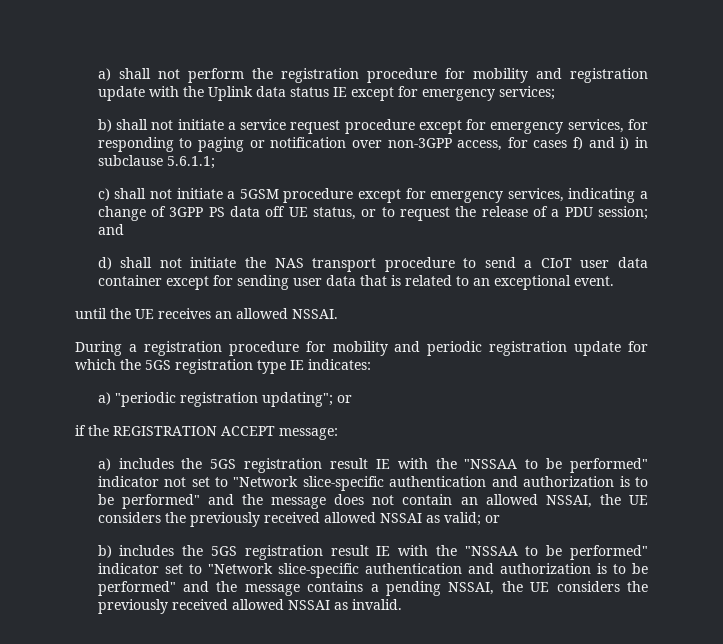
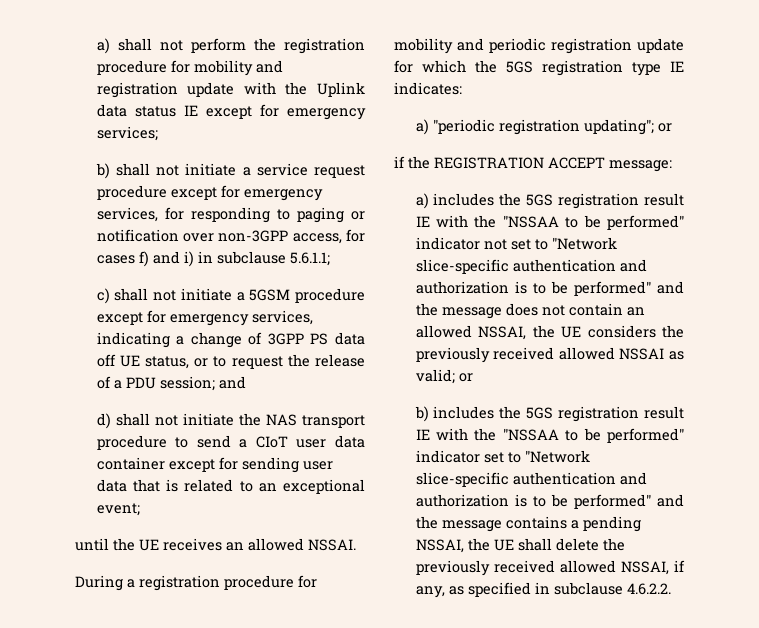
- d) shall not initiate the NAS transport procedure to send a CIoT user data container except for sending user data that is related to an exceptional event.
+ d) shall not initiate the NAS transport procedure to send a CIoT user data container except for sending user data that is related to an exceptional event;
- b) includes the 5GS registration result IE with the "NSSAA to be performed" indicator set to "Network slice-specific authentication and authorization is to be performed" and the message contains a pending NSSAI, the UE considers the previously received allowed NSSAI as invalid.
+ b) includes the 5GS registration result IE with the "NSSAA to be performed" indicator set to "Network slice-specific authentication and authorization is to be performed" and the message contains a pending NSSAI, the UE shall delete the previously received allowed NSSAI, if any, as specified in subclause 4.6.2.2.

